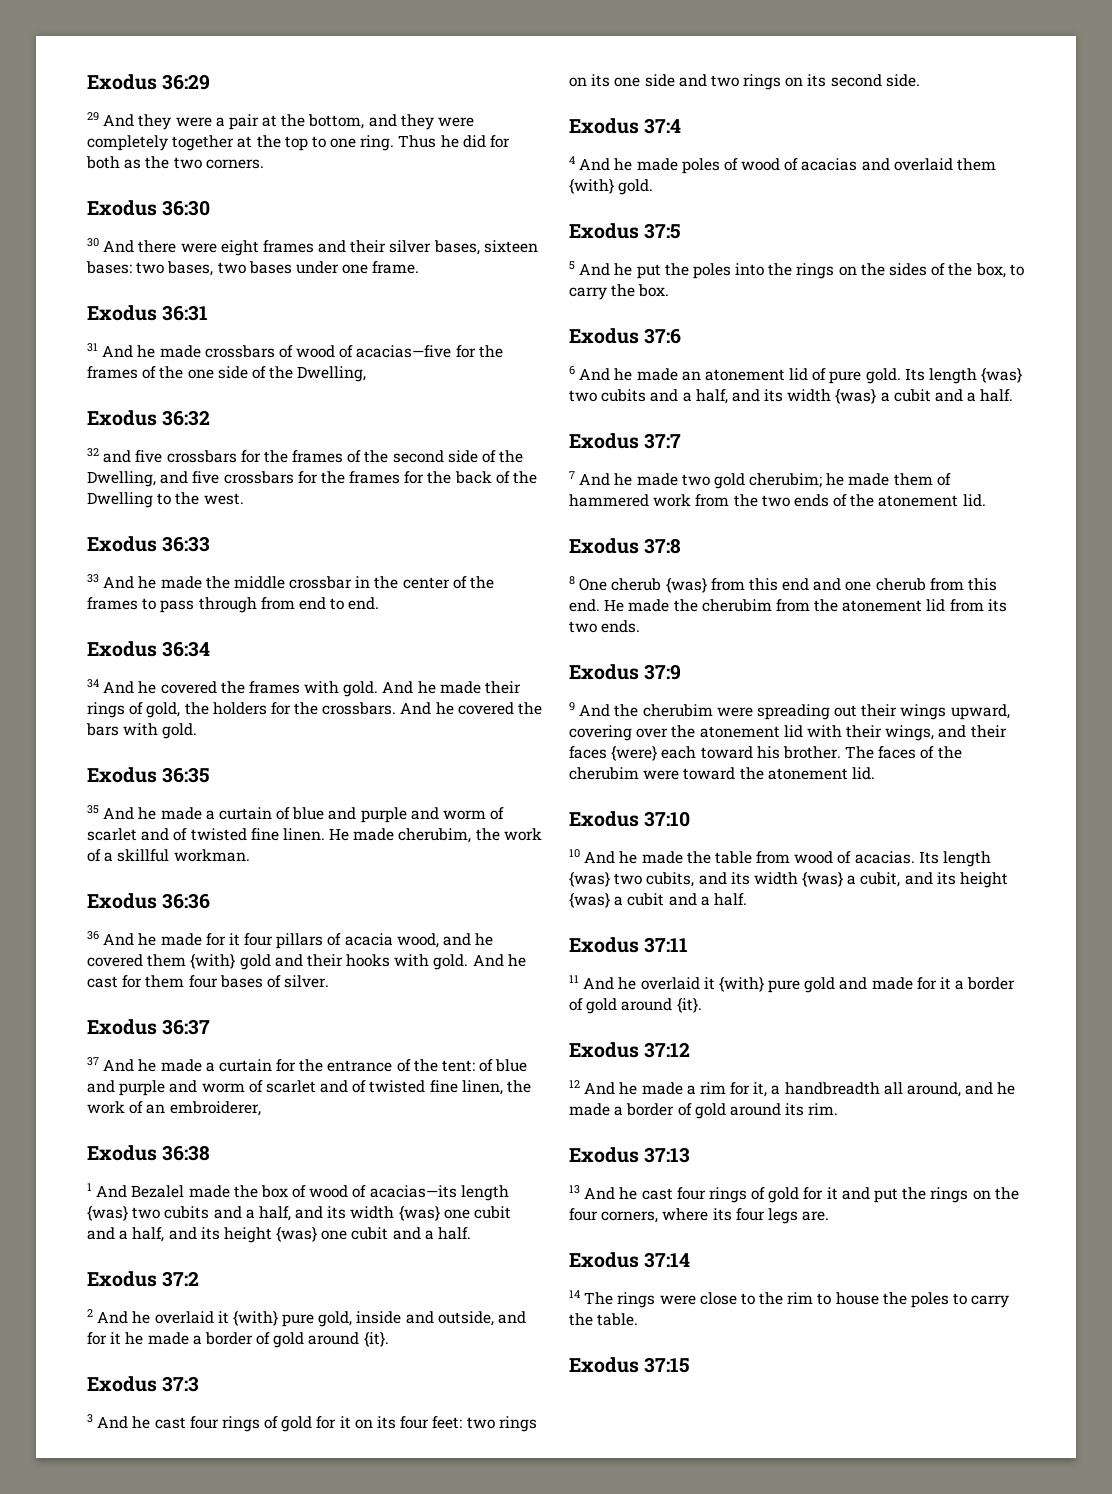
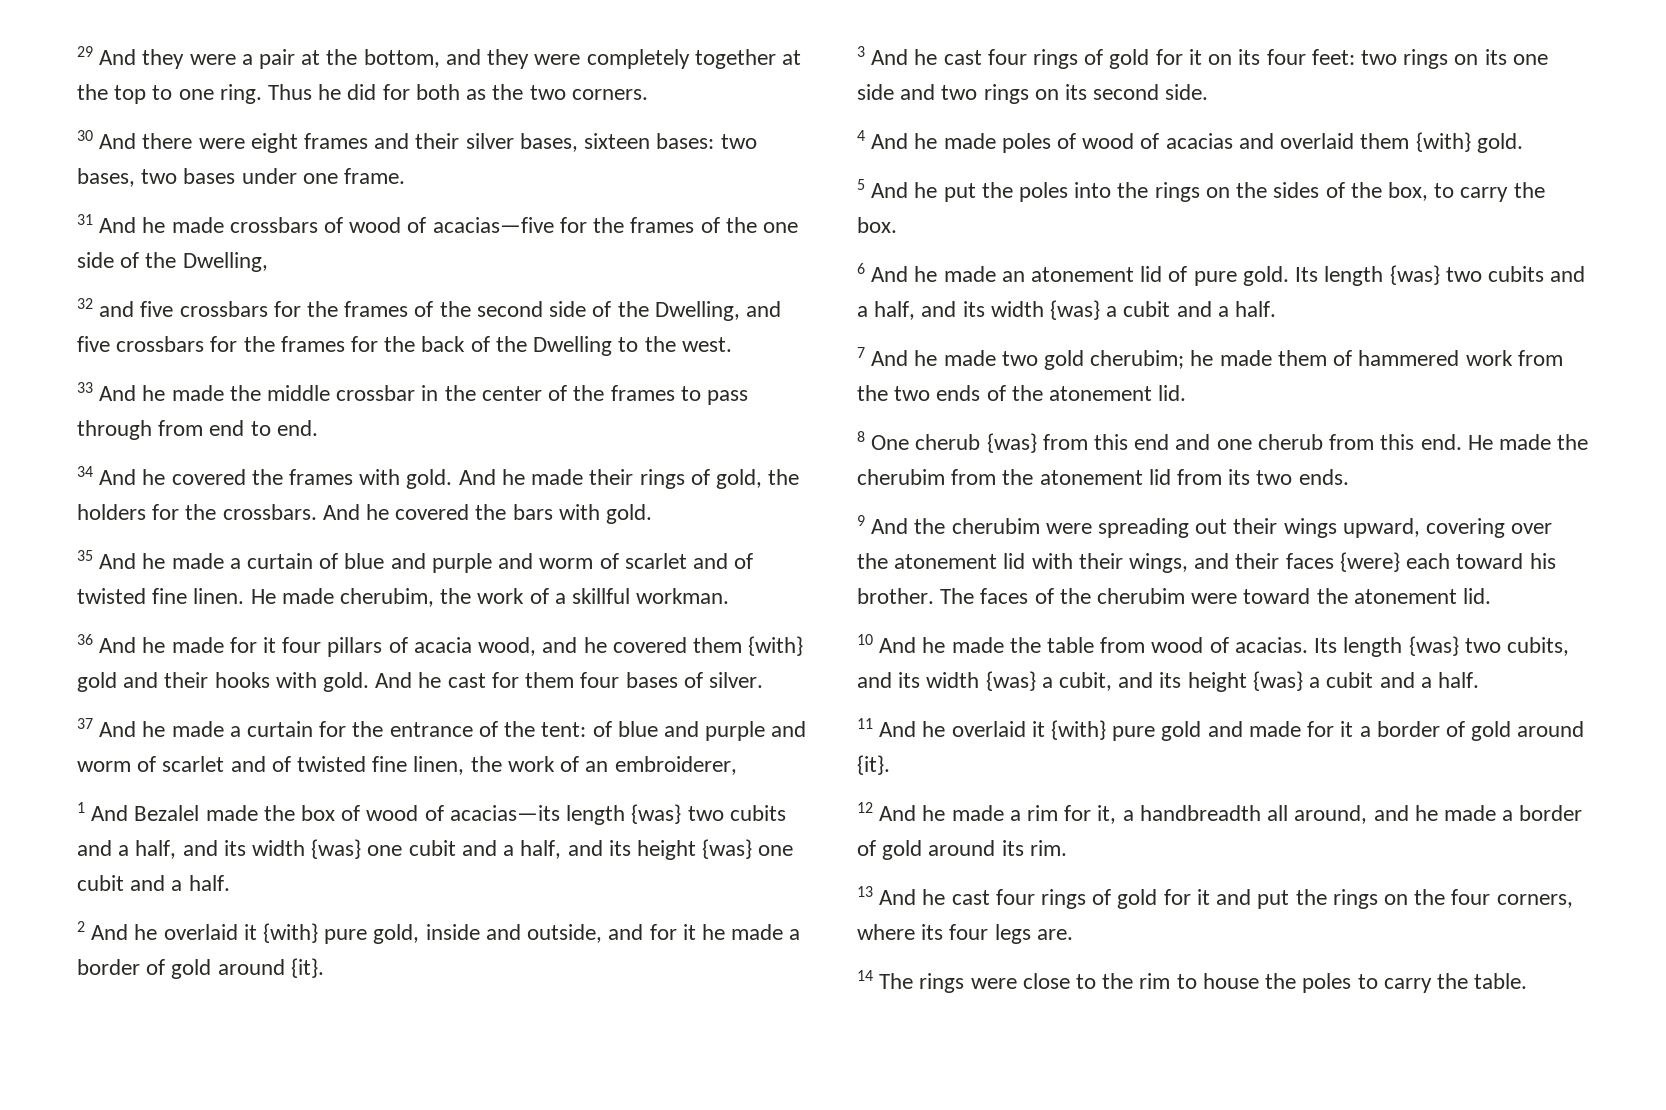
- Exodus 36:29
- Exodus 36:30
- Exodus 36:31
- Exodus 36:32
- Exodus 36:33
- Exodus 36:34
- Exodus 36:35
- Exodus 36:36
- Exodus 36:37
- Exodus 36:38
- Exodus 37:2
- Exodus 37:3
- Exodus 37:4
- Exodus 37:5
- Exodus 37:6
- Exodus 37:7
- Exodus 37:8
- Exodus 37:9
- Exodus 37:10
- Exodus 37:11
- Exodus 37:12
- Exodus 37:13
- Exodus 37:14
- Exodus 37:15

